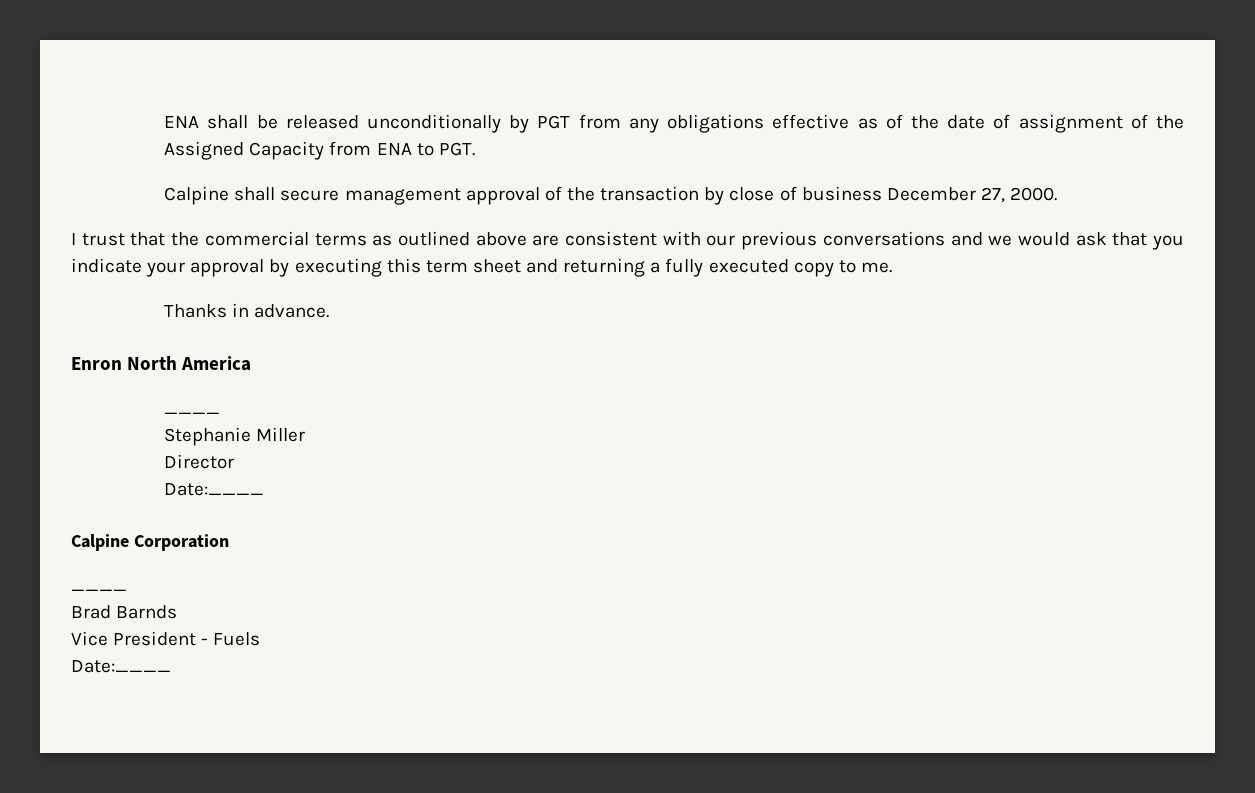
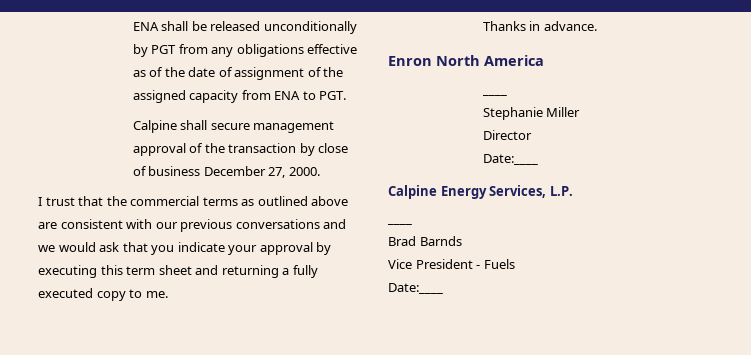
- ENA shall be released unconditionally by PGT from any obligations effective as of the date of assignment of the Assigned Capacity from ENA to PGT.
+ ENA shall be released unconditionally by PGT from any obligations effective as of the date of assignment of the assigned capacity from ENA to PGT.
- Calpine Corporation
+ Calpine Energy Services, L.P.

